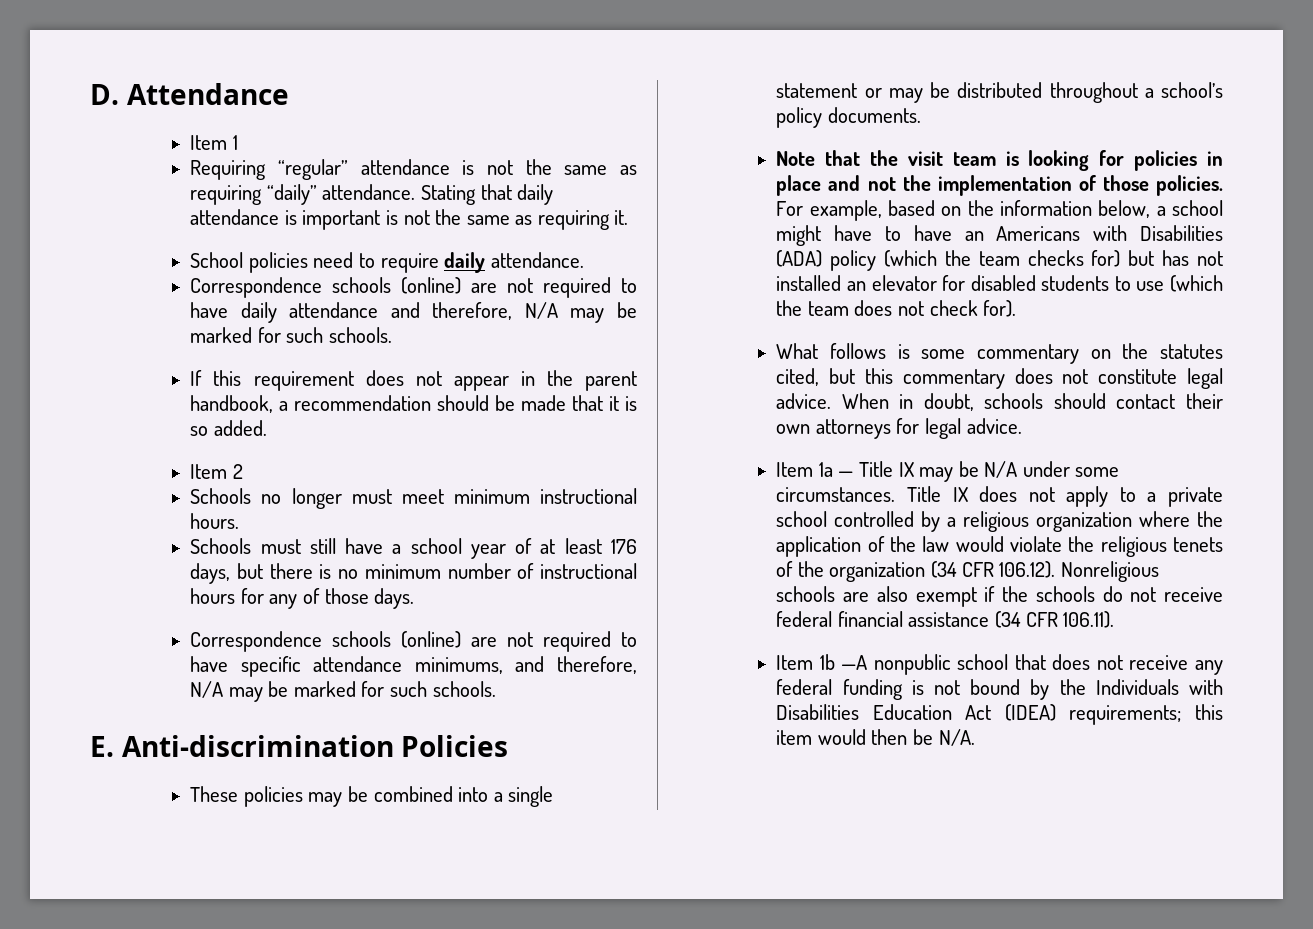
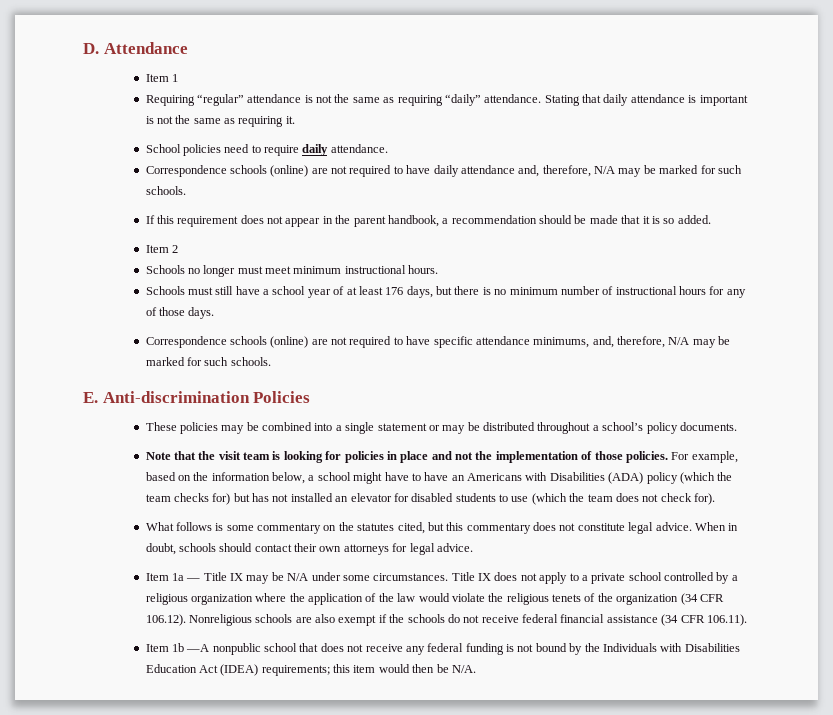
- Correspondence schools (online) are not required to have daily attendance and therefore, N/A may be marked for such schools.
+ Correspondence schools (online) are not required to have daily attendance and, therefore, N/A may be marked for such schools.
- Correspondence schools (online) are not required to have specific attendance minimums, and therefore, N/A may be marked for such schools.
+ Correspondence schools (online) are not required to have specific attendance minimums, and, therefore, N/A may be marked for such schools.

